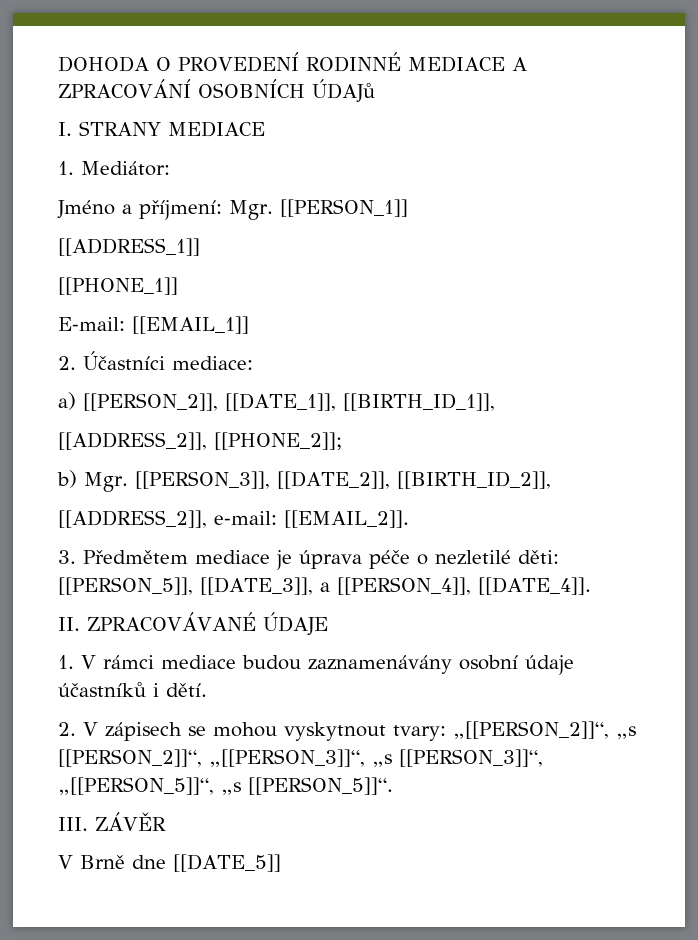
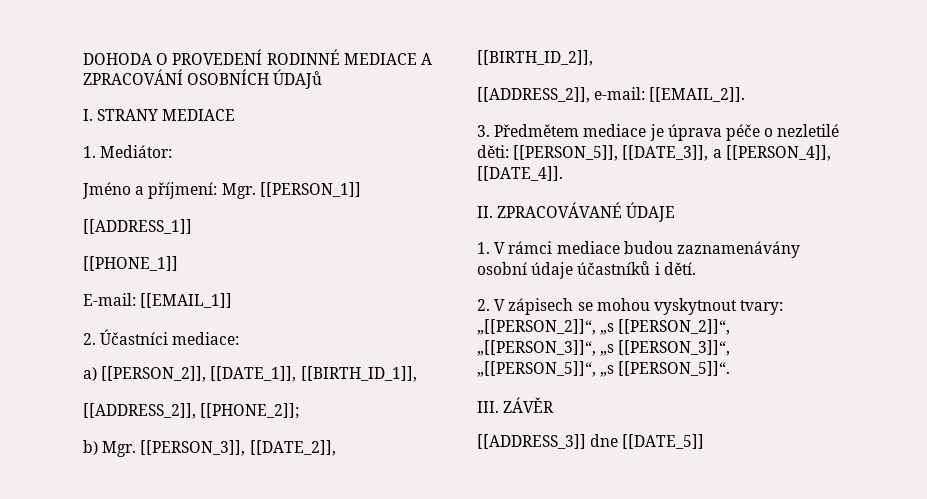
- V Brně dne [[DATE_5]]
+ [[ADDRESS_3]] dne [[DATE_5]]

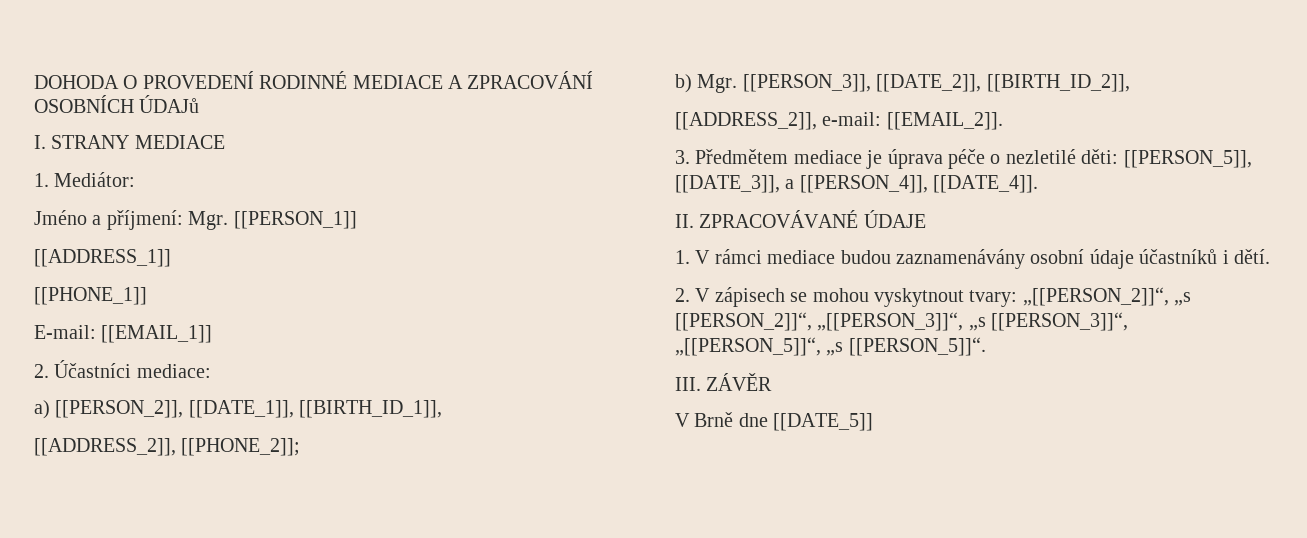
- [[ADDRESS_3]] dne [[DATE_5]]
+ V Brně dne [[DATE_5]]

